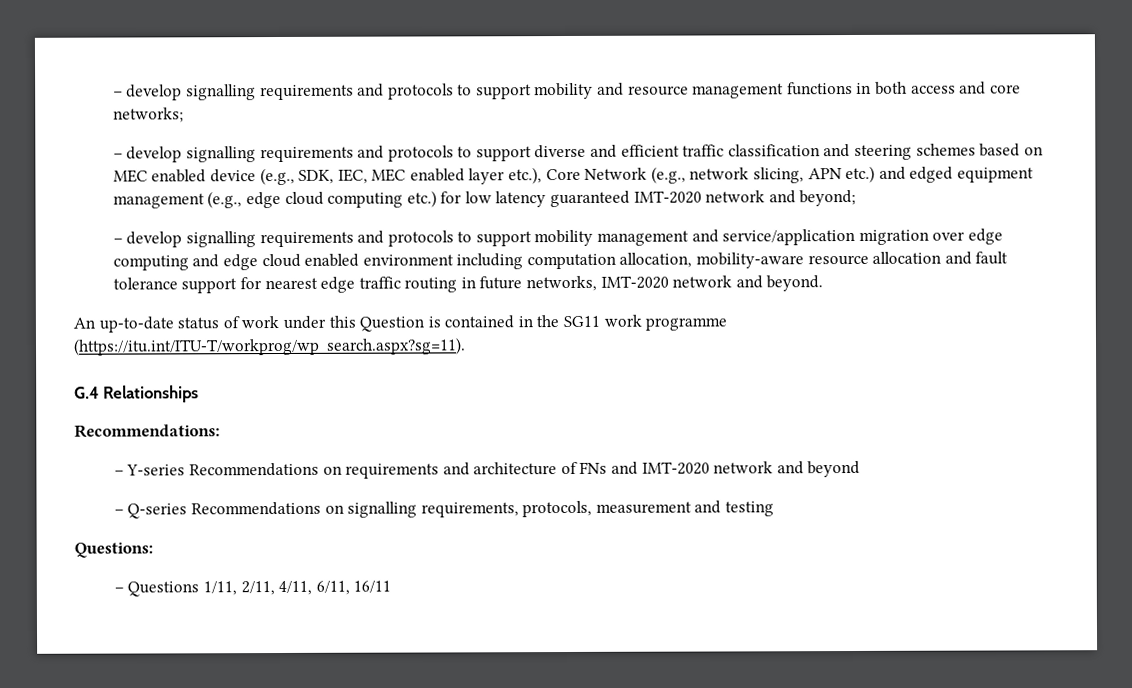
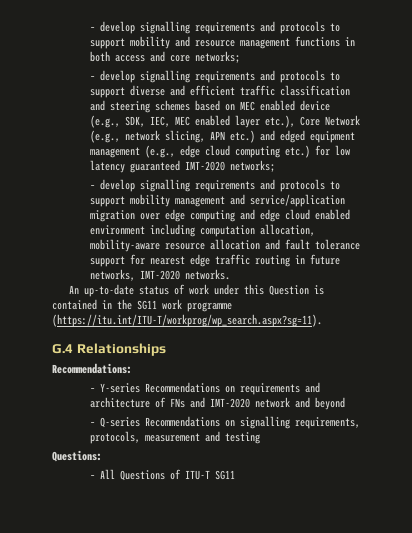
- – develop signalling requirements and protocols to support diverse and efficient traffic classification and steering schemes based on MEC enabled device (e.g., SDK, IEC, MEC enabled layer etc.), Core Network (e.g., network slicing, APN etc.) and edged equipment management (e.g., edge cloud computing etc.) for low latency guaranteed IMT-2020 network and beyond;
+ – develop signalling requirements and protocols to support diverse and efficient traffic classification and steering schemes based on MEC enabled device (e.g., SDK, IEC, MEC enabled layer etc.), Core Network (e.g., network slicing, APN etc.) and edged equipment management (e.g., edge cloud computing etc.) for low latency guaranteed IMT-2020 networks;
- – develop signalling requirements and protocols to support mobility management and service/application migration over edge computing and edge cloud enabled environment including computation allocation, mobility-aware resource allocation and fault tolerance support for nearest edge traffic routing in future networks, IMT-2020 network and beyond.
+ – develop signalling requirements and protocols to support mobility management and service/application migration over edge computing and edge cloud enabled environment including computation allocation, mobility-aware resource allocation and fault tolerance support for nearest edge traffic routing in future networks, IMT-2020 networks.
- – Questions 1/11, 2/11, 4/11, 6/11, 16/11
+ – All Questions of ITU-T SG11

